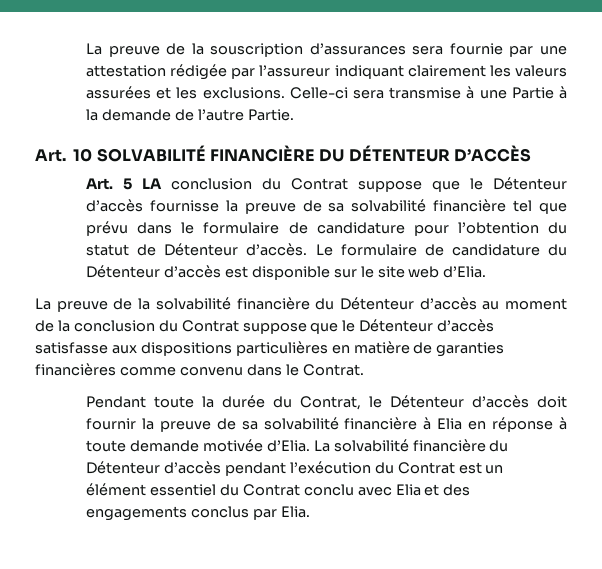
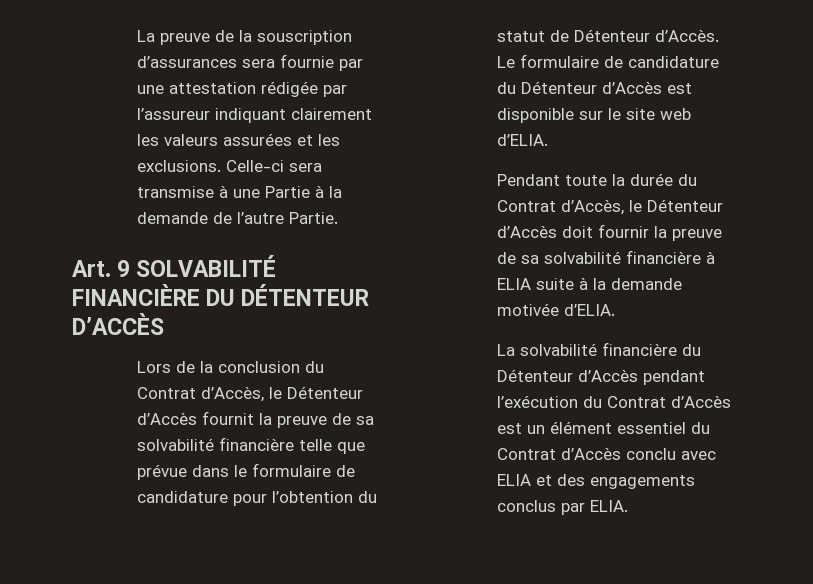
- Art. 10 SOLVABILITÉ FINANCIÈRE DU DÉTENTEUR D’ACCÈS
+ Art. 9 SOLVABILITÉ FINANCIÈRE DU DÉTENTEUR D’ACCÈS
- Art. 5 LA conclusion du Contrat suppose que le Détenteur d’accès fournisse la preuve de sa solvabilité financière tel que prévu dans le formulaire de candidature pour l’obtention du statut de Détenteur d’accès.
+ Lors de la conclusion du Contrat d’Accès, le Détenteur d’Accès fournit la preuve de sa solvabilité financière telle que prévue dans le formulaire de candidature pour l’obtention du statut de Détenteur d’Accès.
- Le formulaire de candidature du Détenteur d’accès est disponible sur le site web d’Elia.
- La preuve de la solvabilité financière du Détenteur d’accès au moment de la conclusion du Contrat suppose que le Détenteur d’accès satisfasse aux dispositions particulières en matière de garanties financières comme convenu dans le Contrat.
+ Le formulaire de candidature du Détenteur d’Accès est disponible sur le site web d’ELIA.
- Pendant toute la durée du Contrat, le Détenteur d’accès doit fournir la preuve de sa solvabilité financière à Elia en réponse à toute demande motivée d’Elia. La solvabilité financière du Détenteur d’accès pendant l’exécution du Contrat est un élément essentiel du Contrat conclu avec Elia et des engagements conclus par Elia.
+ Pendant toute la durée du Contrat d’Accès, le Détenteur d’Accès doit fournir la preuve de sa solvabilité financière à ELIA suite à la demande motivée d’ELIA.
+ La solvabilité financière du Détenteur d’Accès pendant l’exécution du Contrat d’Accès est un élément essentiel du Contrat d’Accès conclu avec ELIA et des engagements conclus par ELIA.

